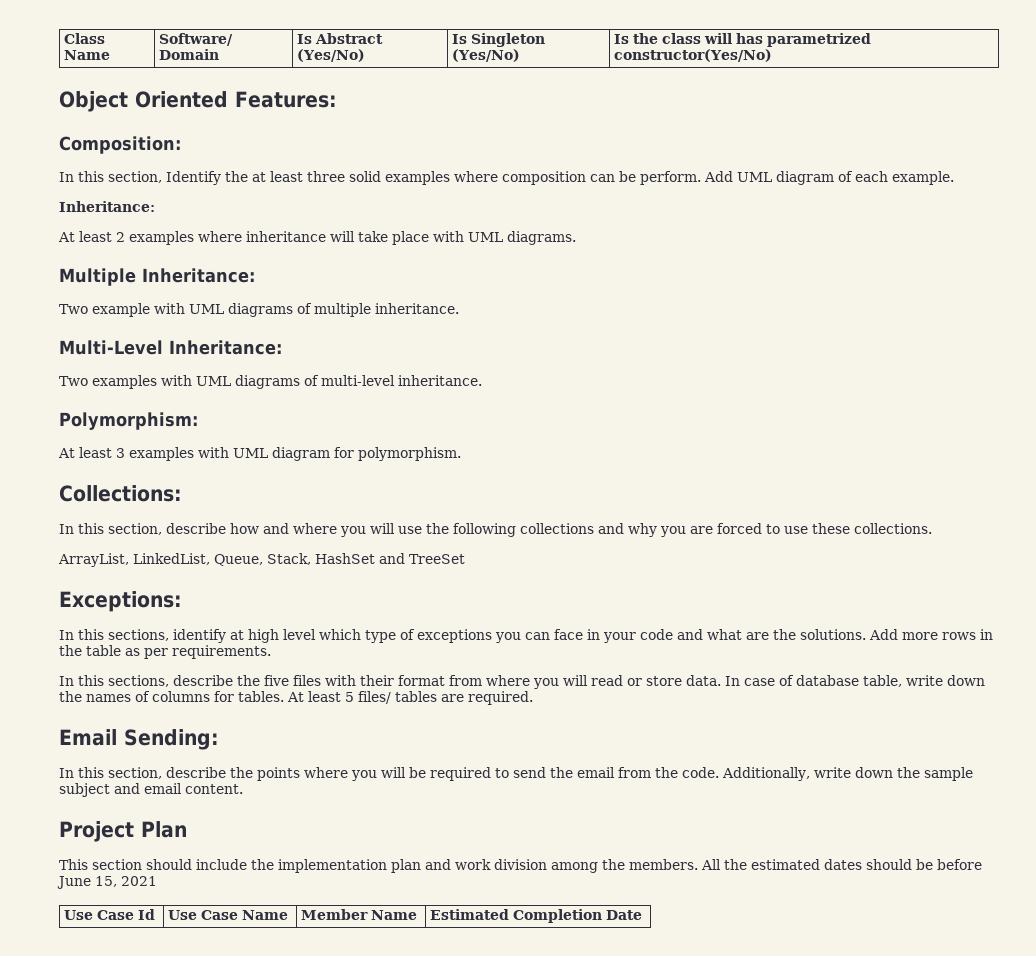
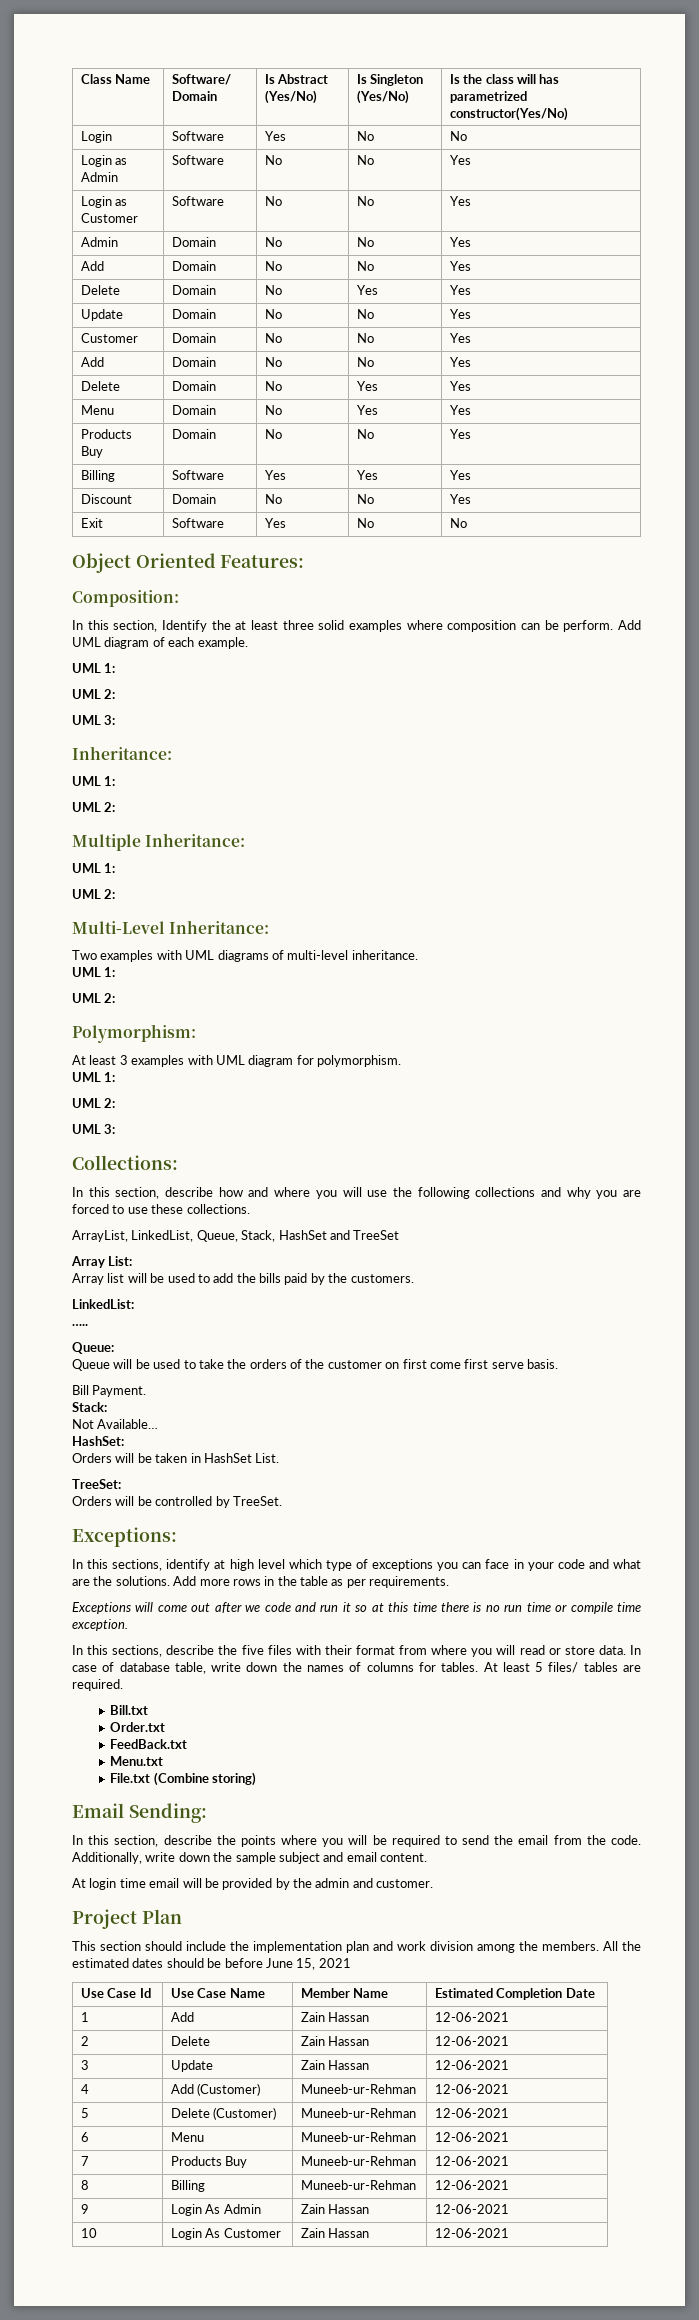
+ Login | Software | Yes | No | No
+ Login as Admin | Software | No | No | Yes
+ Login as Customer | Software | No | No | Yes
+ Admin | Domain | No | No | Yes
+ Add | Domain | No | No | Yes
+ Delete | Domain | No | Yes | Yes
+ Update | Domain | No | No | Yes
+ Customer | Domain | No | No | Yes
+ Add | Domain | No | No | Yes
+ Delete | Domain | No | Yes | Yes
+ Menu | Domain | No | Yes | Yes
+ Products Buy | Domain | No | No | Yes
+ Billing | Software | Yes | Yes | Yes
+ Discount | Domain | No | No | Yes
+ Exit | Software | Yes | No | No
  Add UML diagram of each example.
+ UML 1:
+ UML 2:
+ UML 3:
  Inheritance:
- At least 2 examples where inheritance will take place with UML diagrams.
+ UML 1:
+ UML 2:
  Multiple Inheritance:
- Two example with UML diagrams of multiple inheritance.
+ UML 1:
+ UML 2:
  Two examples with UML diagrams of multi-level inheritance.
+ UML 1:
+ UML 2:
  At least 3 examples with UML diagram for polymorphism.
+ UML 1:
+ UML 2:
+ UML 3:
+ Array List:
+ Array list will be used to add the bills paid by the customers.
+ LinkedList:
+ …..
+ Queue:
+ Queue will be used to take the orders of the customer on first come first serve basis.
+ Bill Payment.
+ Stack:
+ Not Available…
+ HashSet:
+ Orders will be taken in HashSet List.
+ TreeSet:
+ Orders will be controlled by TreeSet.
+ Exceptions will come out after we code and run it so at this time there is no run time or compile time exception.
+ Bill.txt
+ Order.txt
+ FeedBack.txt
+ Menu.txt
+ File.txt (Combine storing)
+ At login time email will be provided by the admin and customer.
+ 1 | Add | Zain Hassan | 12-06-2021
+ 2 | Delete | Zain Hassan | 12-06-2021
+ 3 | Update | Zain Hassan | 12-06-2021
+ 4 | Add (Customer) | Muneeb-ur-Rehman | 12-06-2021
+ 5 | Delete (Customer) | Muneeb-ur-Rehman | 12-06-2021
+ 6 | Menu | Muneeb-ur-Rehman | 12-06-2021
+ 7 | Products Buy | Muneeb-ur-Rehman | 12-06-2021
+ 8 | Billing | Muneeb-ur-Rehman | 12-06-2021
+ 9 | Login As Admin | Zain Hassan | 12-06-2021
+ 10 | Login As Customer | Zain Hassan | 12-06-2021

